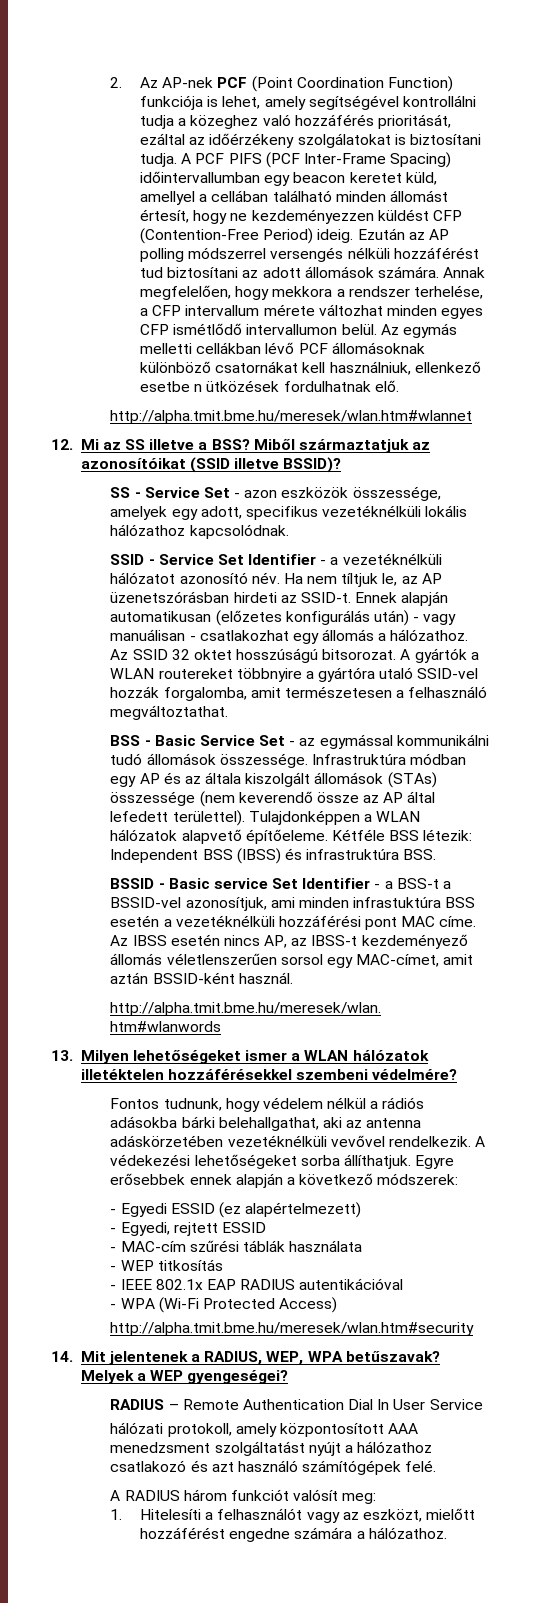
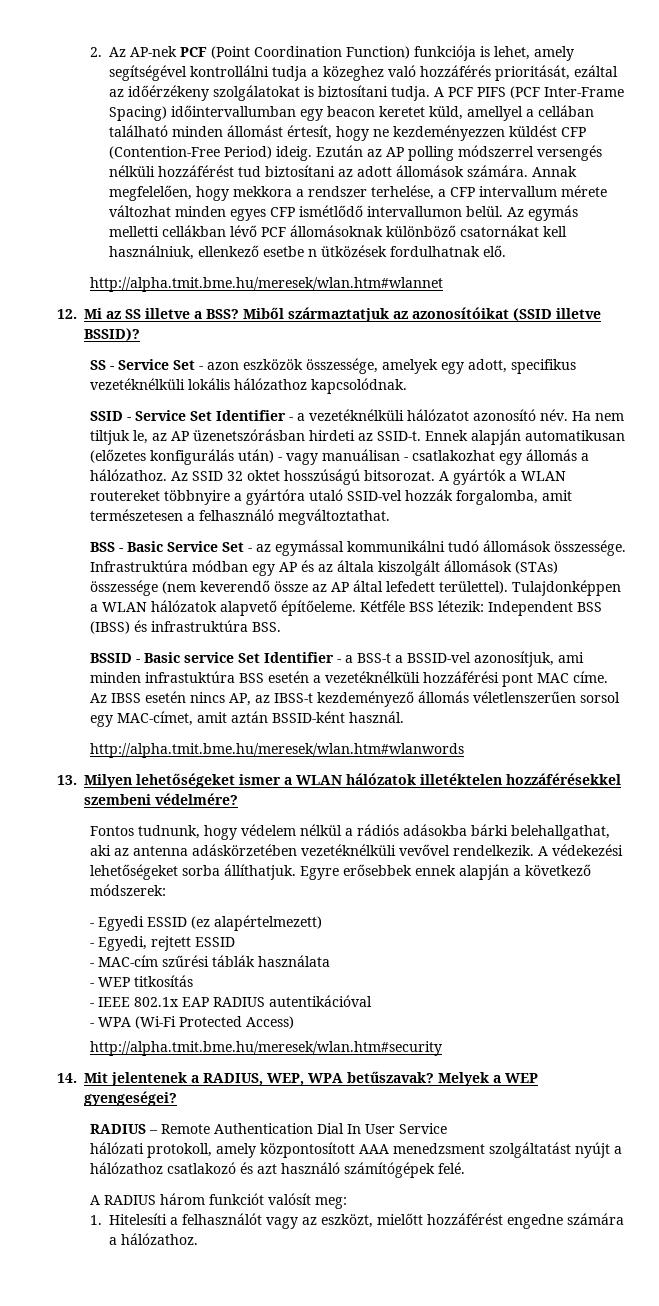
- Ha nem tíltjuk le, az AP üzenetszórásban hirdeti az SSID-t.
+ Ha nem tiltjuk le, az AP üzenetszórásban hirdeti az SSID-t.

